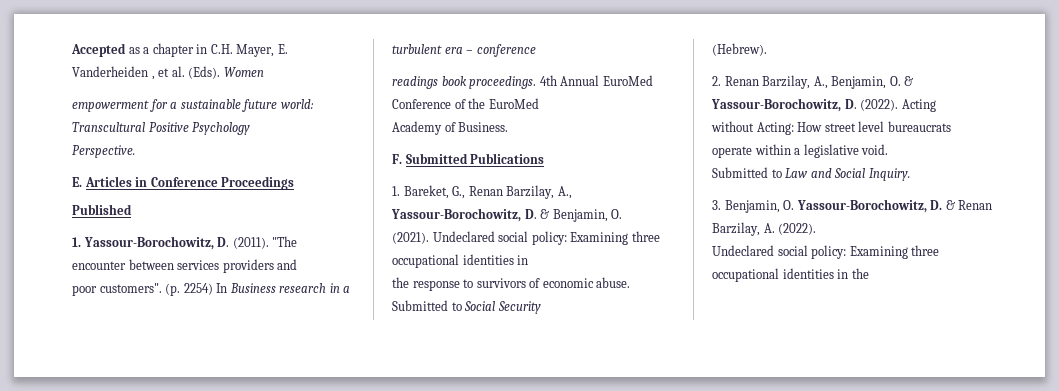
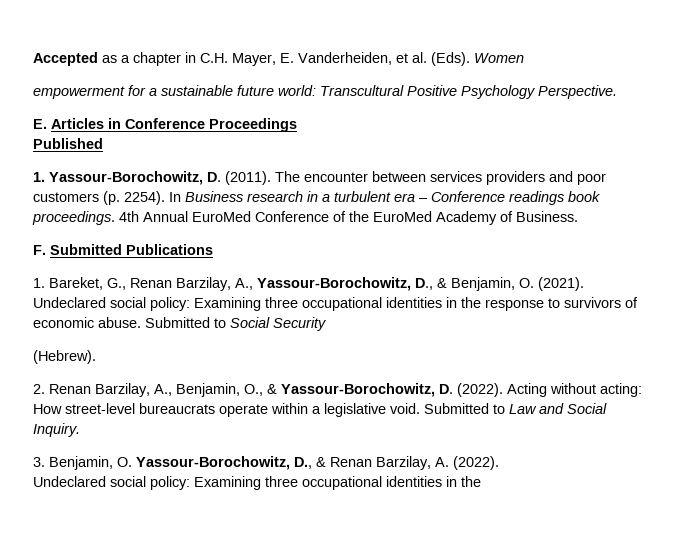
- Accepted as a chapter in C.H. Mayer, E. Vanderheiden , et al. (Eds).
+ Accepted as a chapter in C.H. Mayer, E. Vanderheiden, et al. (Eds).
- empowerment for a sustainable future world: Transcultural Positive Psychology
- Perspective.
+ empowerment for a sustainable future world: Transcultural Positive Psychology Perspective.
- "The encounter between services providers and
- poor customers". (p. 2254) In Business research in a turbulent era – conference
- readings book proceedings.
+ The encounter between services providers and poor customers (p. 2254). In Business research in a turbulent era – Conference readings book proceedings.
- 4th Annual EuroMed Conference of the EuroMed
- Academy of Business.
+ 4th Annual EuroMed Conference of the EuroMed Academy of Business.
- 1. Bareket, G., Renan Barzilay, A., Yassour-Borochowitz, D. & Benjamin, O.
- (2021). Undeclared social policy: Examining three occupational identities in
- the response to survivors of economic abuse.
+ 1. Bareket, G., Renan Barzilay, A., Yassour-Borochowitz, D., & Benjamin, O. (2021). Undeclared social policy: Examining three occupational identities in the response to survivors of economic abuse.
- 2. Renan Barzilay, A., Benjamin, O. & Yassour-Borochowitz, D. (2022).
+ 2. Renan Barzilay, A., Benjamin, O., & Yassour-Borochowitz, D. (2022).
- Acting
- without Acting: How street level bureaucrats operate within a legislative void.
- Submitted to Law and Social Inquiry.
+ Acting without acting: How street-level bureaucrats operate within a legislative void. Submitted to Law and Social Inquiry.
- 3. Benjamin, O. Yassour-Borochowitz, D. & Renan Barzilay, A. (2022).
+ 3. Benjamin, O. Yassour-Borochowitz, D., & Renan Barzilay, A. (2022).

